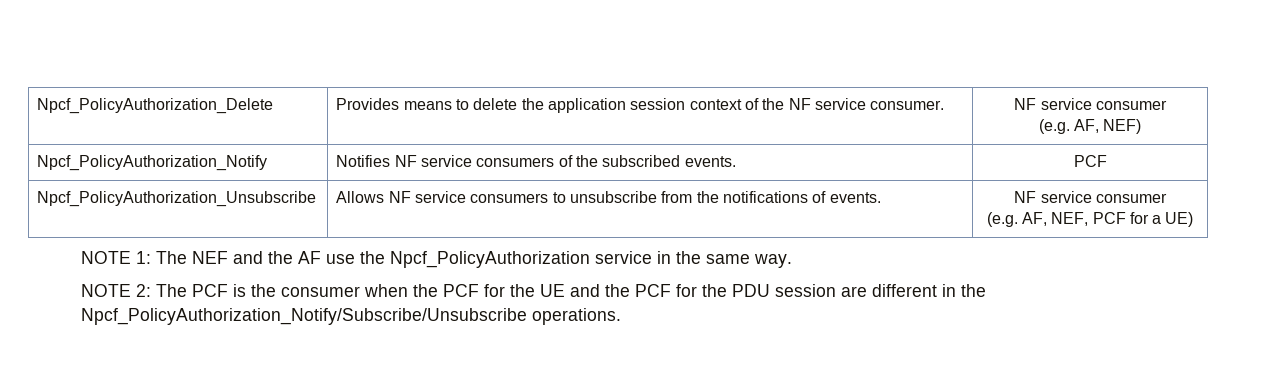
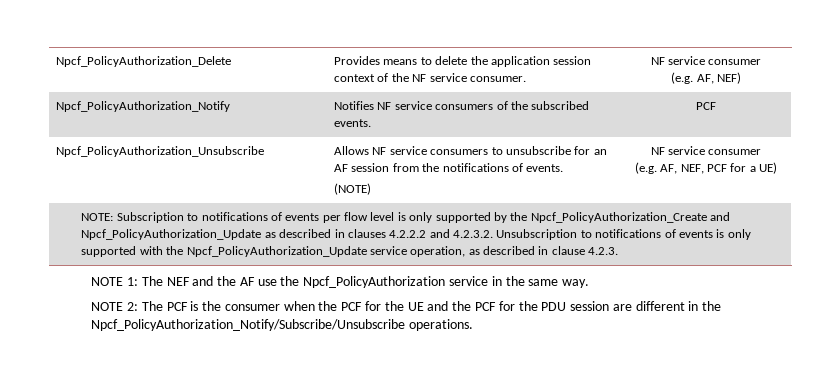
- Npcf_PolicyAuthorization_Unsubscribe | Allows NF service consumers to unsubscribe from the notifications of events. | NF service consumer
+ Npcf_PolicyAuthorization_Unsubscribe | Allows NF service consumers to unsubscribe for an AF session from the notifications of events.
+ (NOTE) | NF service consumer
+ NOTE: Subscription to notifications of events per flow level is only supported by the Npcf_PolicyAuthorization_Create and Npcf_PolicyAuthorization_Update as described in clauses 4.2.2.2 and 4.2.3.2. Unsubscription to notifications of events is only supported with the Npcf_PolicyAuthorization_Update service operation, as described in clause 4.2.3.

